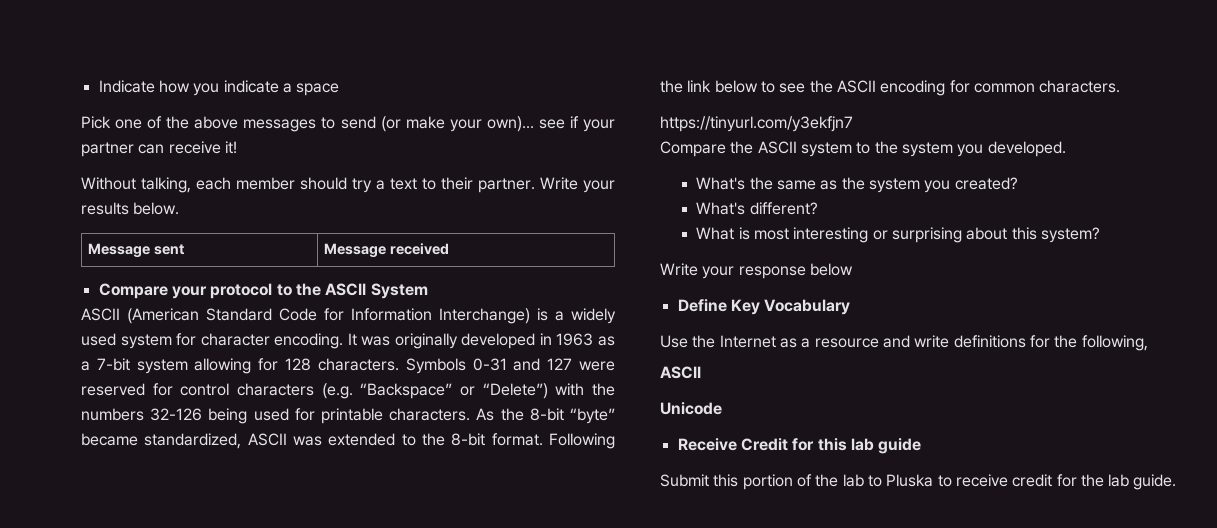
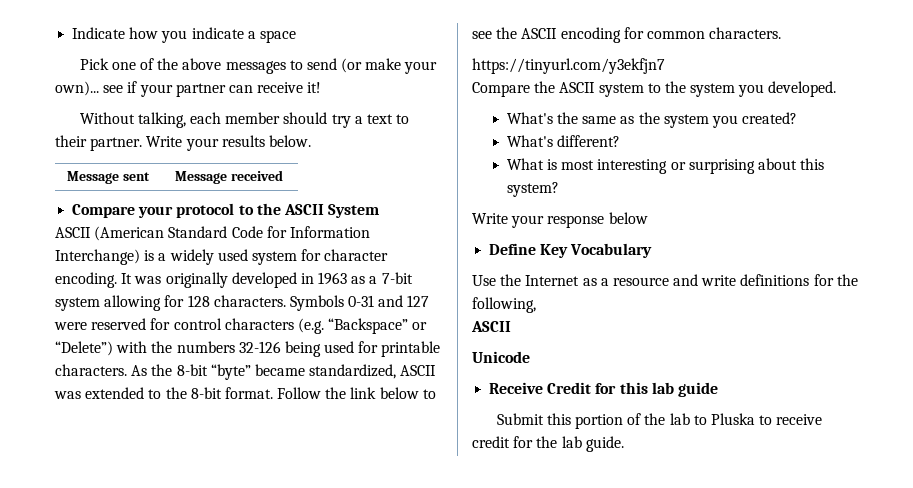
- Following the link below to see the ASCII encoding for common characters.
+ Follow the link below to see the ASCII encoding for common characters.

